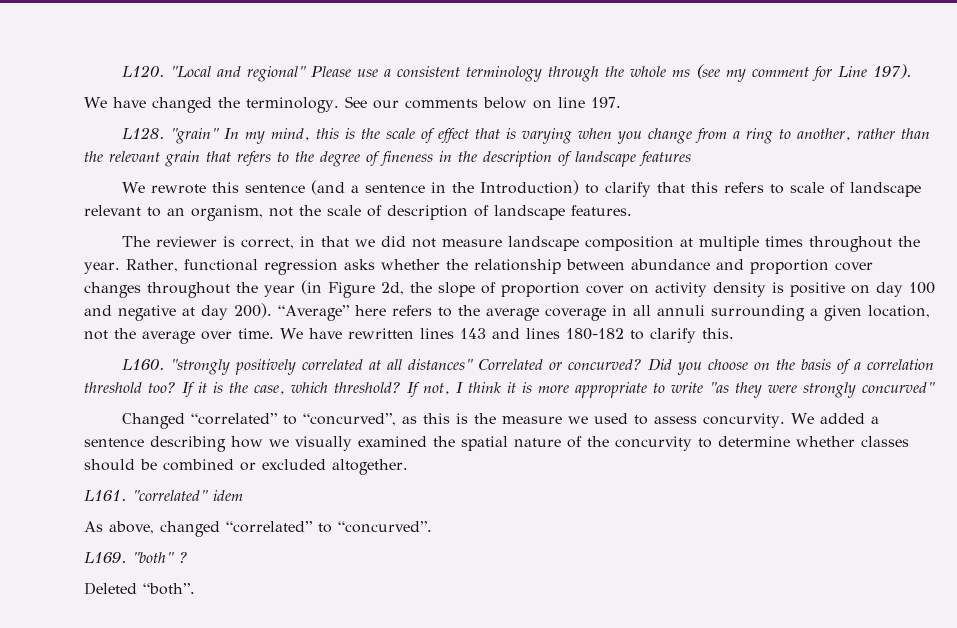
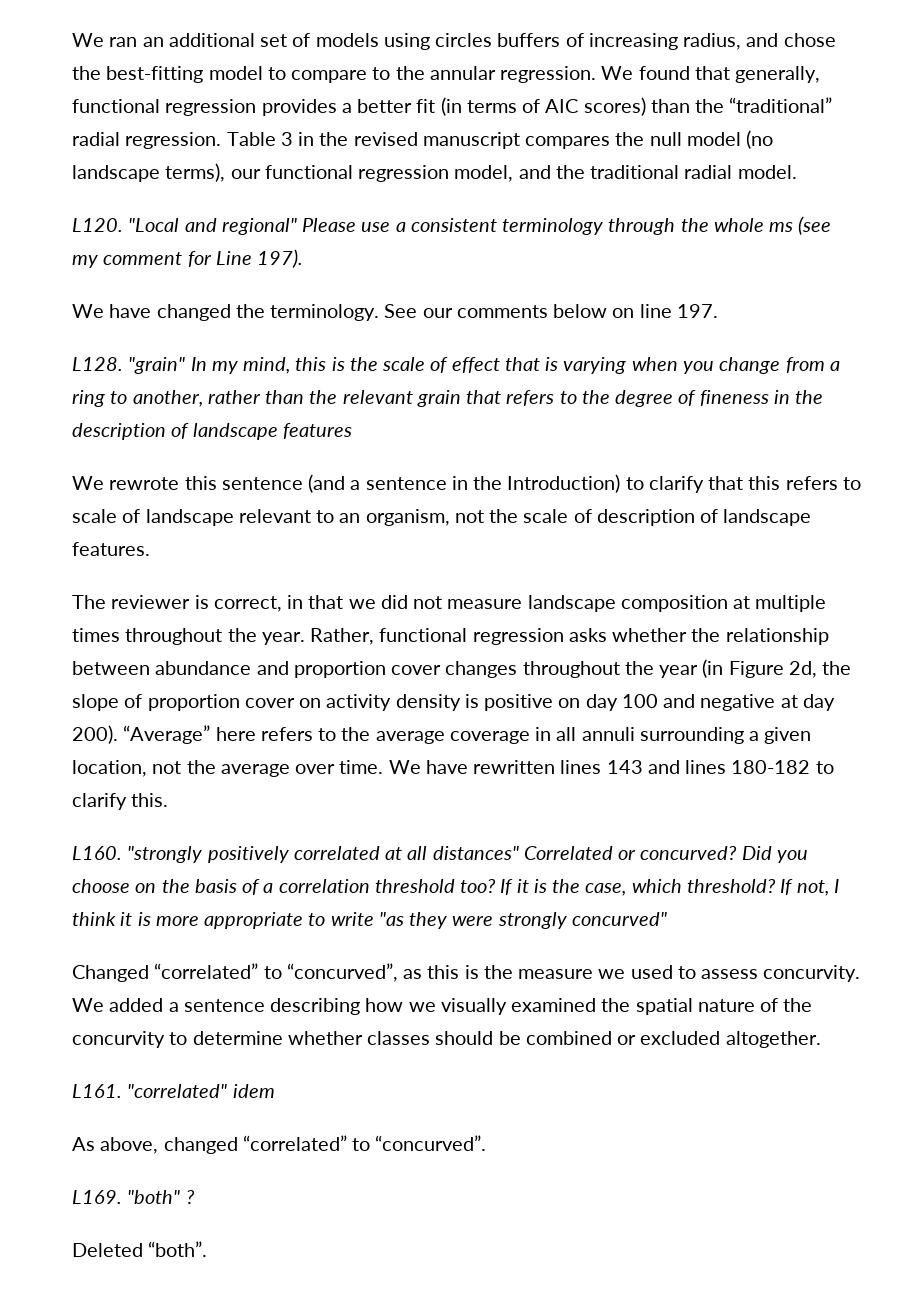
+ We ran an additional set of models using circles buffers of increasing radius, and chose the best-fitting model to compare to the annular regression. We found that generally, functional regression provides a better fit (in terms of AIC scores) than the “traditional” radial regression. Table 3 in the revised manuscript compares the null model (no landscape terms), our functional regression model, and the traditional radial model.

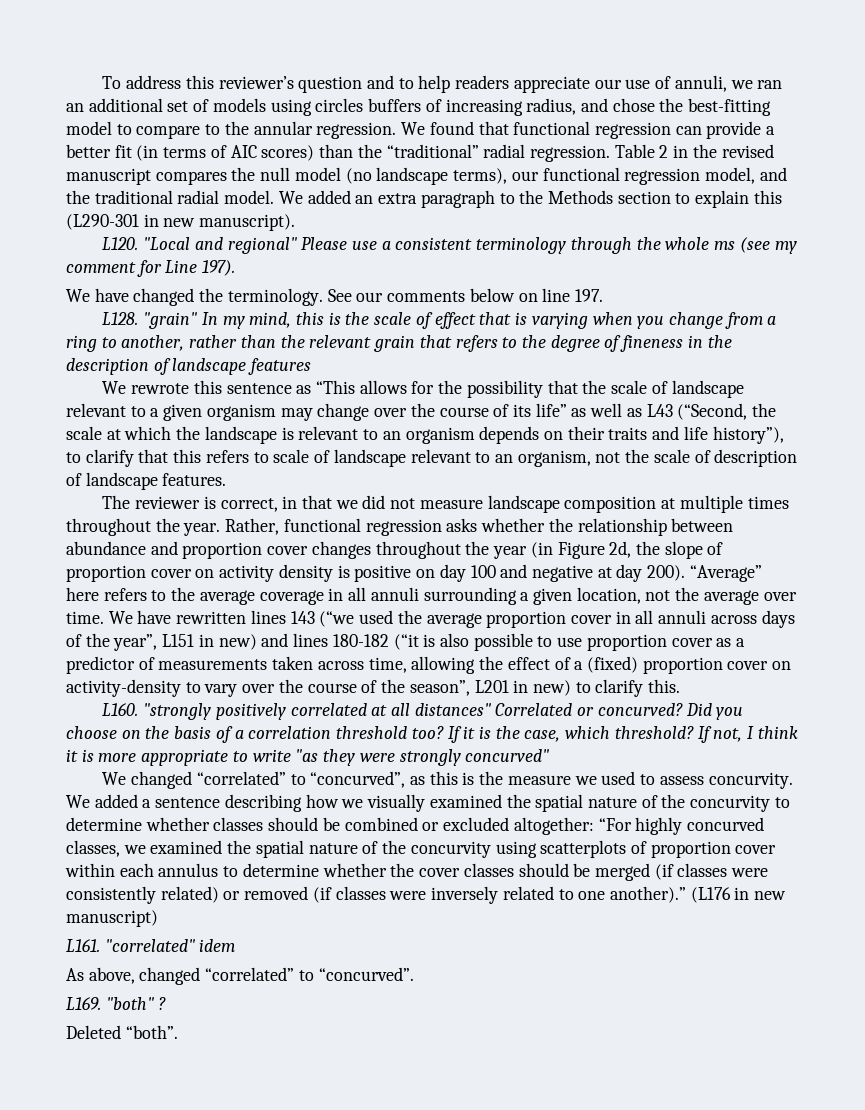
- We ran an additional set of models using circles buffers of increasing radius, and chose the best-fitting model to compare to the annular regression.
+ To address this reviewer’s question and to help readers appreciate our use of annuli, we ran an additional set of models using circles buffers of increasing radius, and chose the best-fitting model to compare to the annular regression.
- We found that generally, functional regression provides a better fit (in terms of AIC scores) than the “traditional” radial regression.
+ We found that functional regression can provide a better fit (in terms of AIC scores) than the “traditional” radial regression.
- Table 3 in the revised manuscript compares the null model (no landscape terms), our functional regression model, and the traditional radial model.
+ Table 2 in the revised manuscript compares the null model (no landscape terms), our functional regression model, and the traditional radial model. We added an extra paragraph to the Methods section to explain this (L290-301 in new manuscript).
- We rewrote this sentence (and a sentence in the Introduction) to clarify that this refers to scale of landscape relevant to an organism, not the scale of description of landscape features.
+ We rewrote this sentence as “This allows for the possibility that the scale of landscape relevant to a given organism may change over the course of its life” as well as L43 (“Second, the scale at which the landscape is relevant to an organism depends on their traits and life history”), to clarify that this refers to scale of landscape relevant to an organism, not the scale of description of landscape features.
- We have rewritten lines 143 and lines 180-182 to clarify this.
+ We have rewritten lines 143 (“we used the average proportion cover in all annuli across days of the year”, L151 in new) and lines 180-182 (“it is also possible to use proportion cover as a predictor of measurements taken across time, allowing the effect of a (fixed) proportion cover on activity-density to vary over the course of the season”, L201 in new) to clarify this.
- Changed “correlated” to “concurved”, as this is the measure we used to assess concurvity.
+ We changed “correlated” to “concurved”, as this is the measure we used to assess concurvity.
- We added a sentence describing how we visually examined the spatial nature of the concurvity to determine whether classes should be combined or excluded altogether.
+ We added a sentence describing how we visually examined the spatial nature of the concurvity to determine whether classes should be combined or excluded altogether: “For highly concurved classes, we examined the spatial nature of the concurvity using scatterplots of proportion cover within each annulus to determine whether the cover classes should be merged (if classes were consistently related) or removed (if classes were inversely related to one another).” (L176 in new manuscript)

